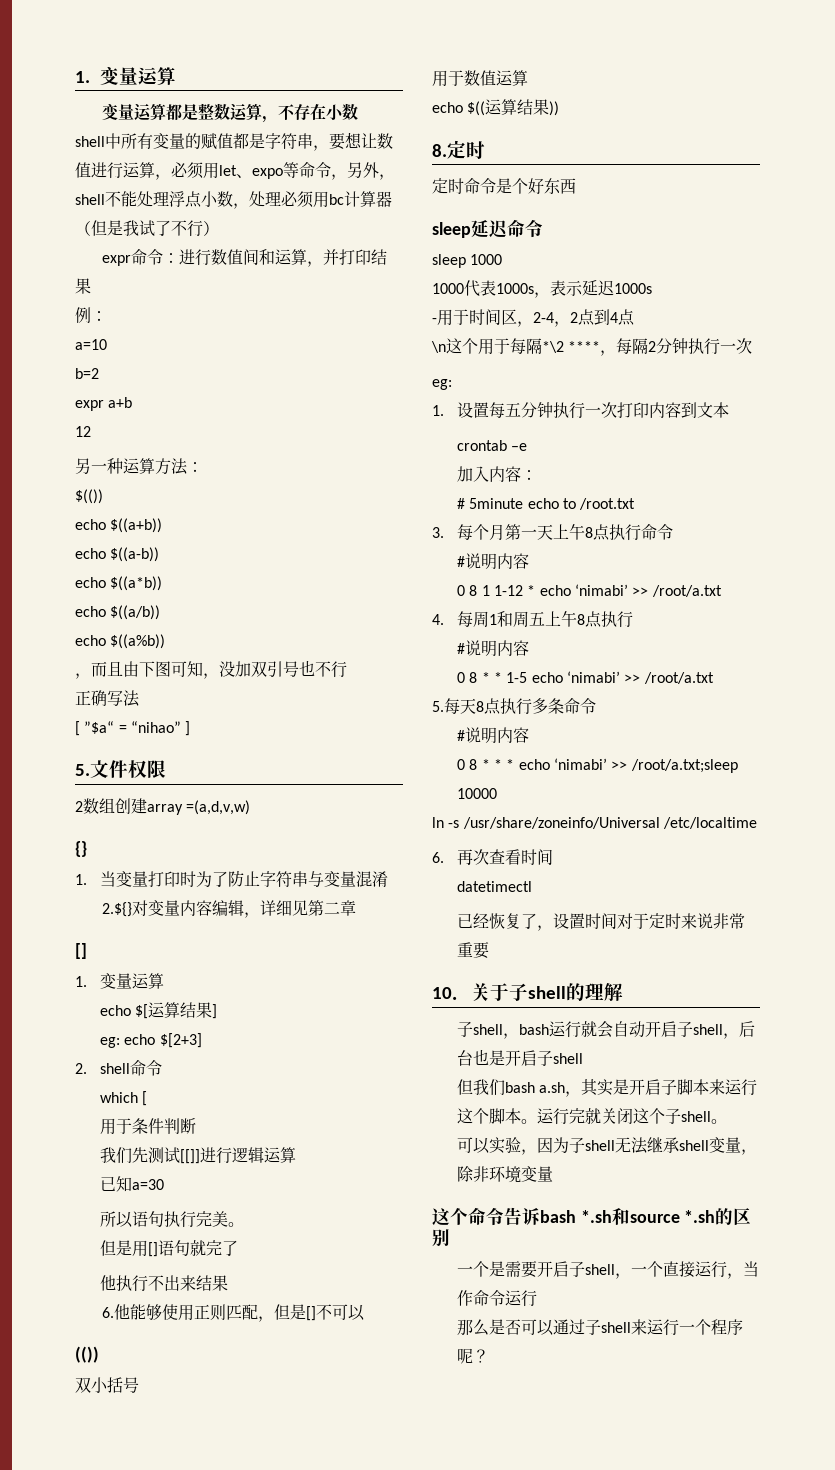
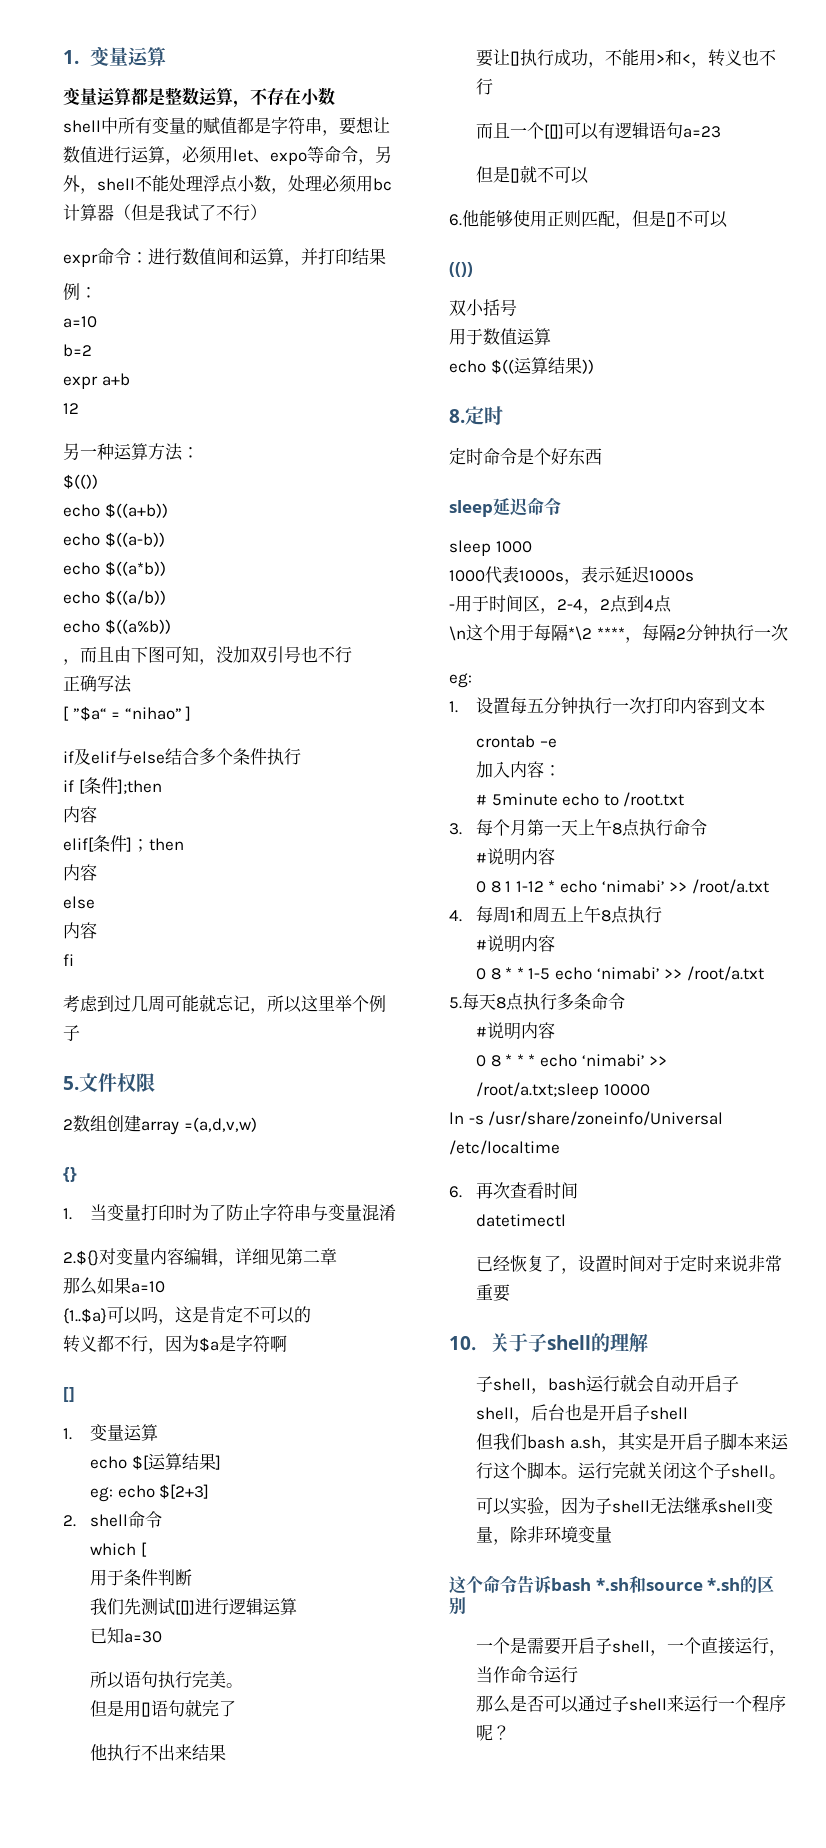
+ if及elif与else结合多个条件执行
+ if [条件];then
+ 内容
+ elif[条件]；then
+ 内容
+ else
+ 内容
+ fi
+ 考虑到过几周可能就忘记，所以这里举个例子
+ 那么如果a=10
+ {1..$a}可以吗，这是肯定不可以的
+ 转义都不行，因为$a是字符啊
+ 要让[]执行成功，不能用>和<，转义也不行
+ 而且一个[[]]可以有逻辑语句a=23
+ 但是[]就不可以

